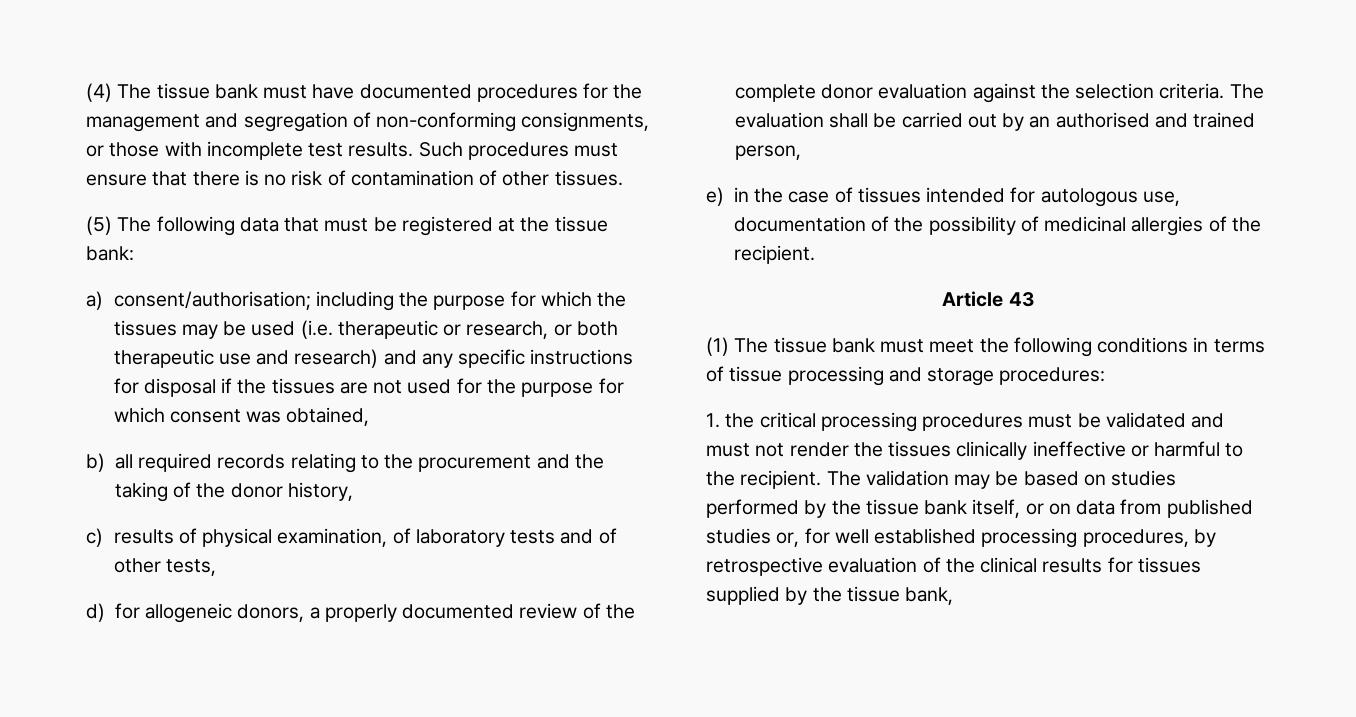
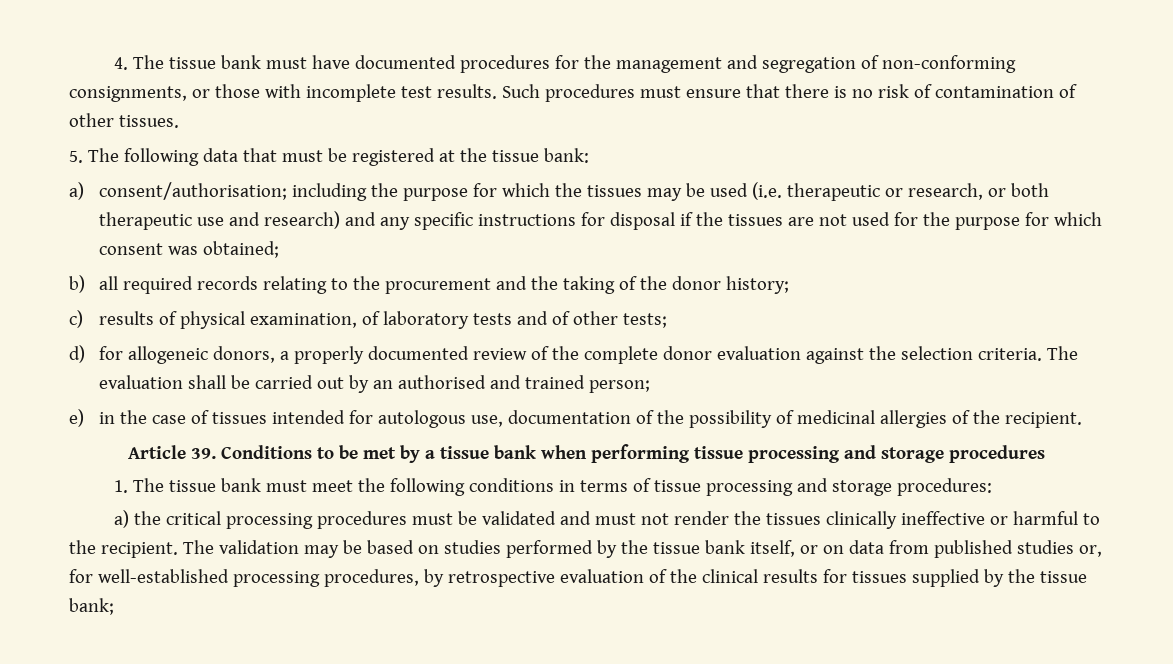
- (4) The tissue bank must have documented procedures for the management and segregation of non-conforming consignments, or those with incomplete test results.
+ 4. The tissue bank must have documented procedures for the management and segregation of non-conforming consignments, or those with incomplete test results.
- (5) The following data that must be registered at the tissue bank:
+ 5. The following data that must be registered at the tissue bank:
- a) consent/authorisation; including the purpose for which the tissues may be used (i.e. therapeutic or research, or both therapeutic use and research) and any specific instructions for disposal if the tissues are not used for the purpose for which consent was obtained,
+ a) consent/authorisation; including the purpose for which the tissues may be used (i.e. therapeutic or research, or both therapeutic use and research) and any specific instructions for disposal if the tissues are not used for the purpose for which consent was obtained;
- b) all required records relating to the procurement and the taking of the donor history,
+ b) all required records relating to the procurement and the taking of the donor history;
- c) results of physical examination, of laboratory tests and of other tests,
+ c) results of physical examination, of laboratory tests and of other tests;
- The evaluation shall be carried out by an authorised and trained person,
+ The evaluation shall be carried out by an authorised and trained person;
- Article 43
- (1) The tissue bank must meet the following conditions in terms of tissue processing and storage procedures:
+ Article 39. Conditions to be met by a tissue bank when performing tissue processing and storage procedures
+ 1. The tissue bank must meet the following conditions in terms of tissue processing and storage procedures:
- 1. the critical processing procedures must be validated and must not render the tissues clinically ineffective or harmful to the recipient.
+ a) the critical processing procedures must be validated and must not render the tissues clinically ineffective or harmful to the recipient.
- The validation may be based on studies performed by the tissue bank itself, or on data from published studies or, for well established processing procedures, by retrospective evaluation of the clinical results for tissues supplied by the tissue bank,
+ The validation may be based on studies performed by the tissue bank itself, or on data from published studies or, for well-established processing procedures, by retrospective evaluation of the clinical results for tissues supplied by the tissue bank;

